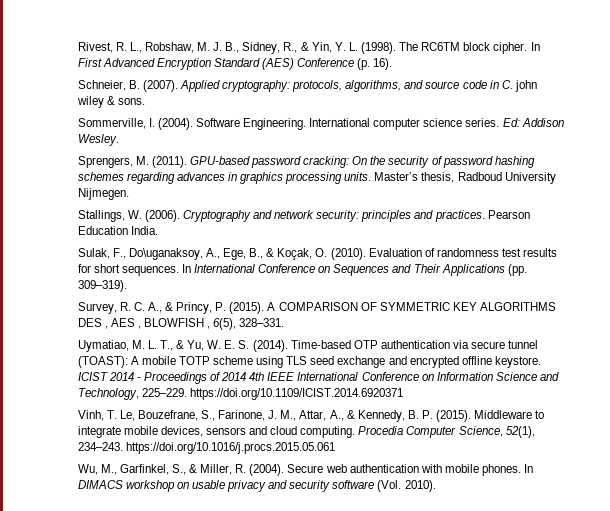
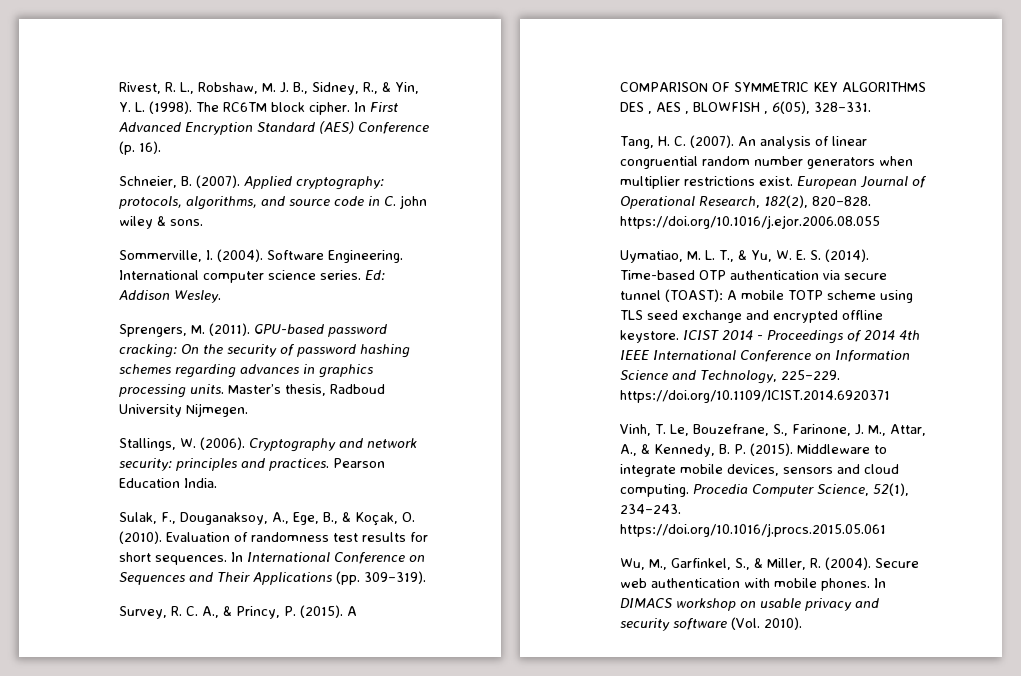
- Sulak, F., Do\uganaksoy, A., Ege, B., & Koçak, O. (2010).
+ Sulak, F., Douganaksoy, A., Ege, B., & Koçak, O. (2010).
- A COMPARISON OF SYMMETRIC KEY ALGORITHMS DES , AES , BLOWFISH , 6(5), 328–331.
+ A COMPARISON OF SYMMETRIC KEY ALGORITHMS DES , AES , BLOWFISH , 6(05), 328–331.
+ Tang, H. C. (2007). An analysis of linear congruential random number generators when multiplier restrictions exist. European Journal of Operational Research, 182(2), 820–828. https://doi.org/10.1016/j.ejor.2006.08.055

